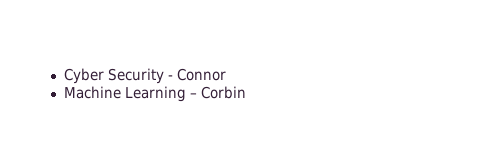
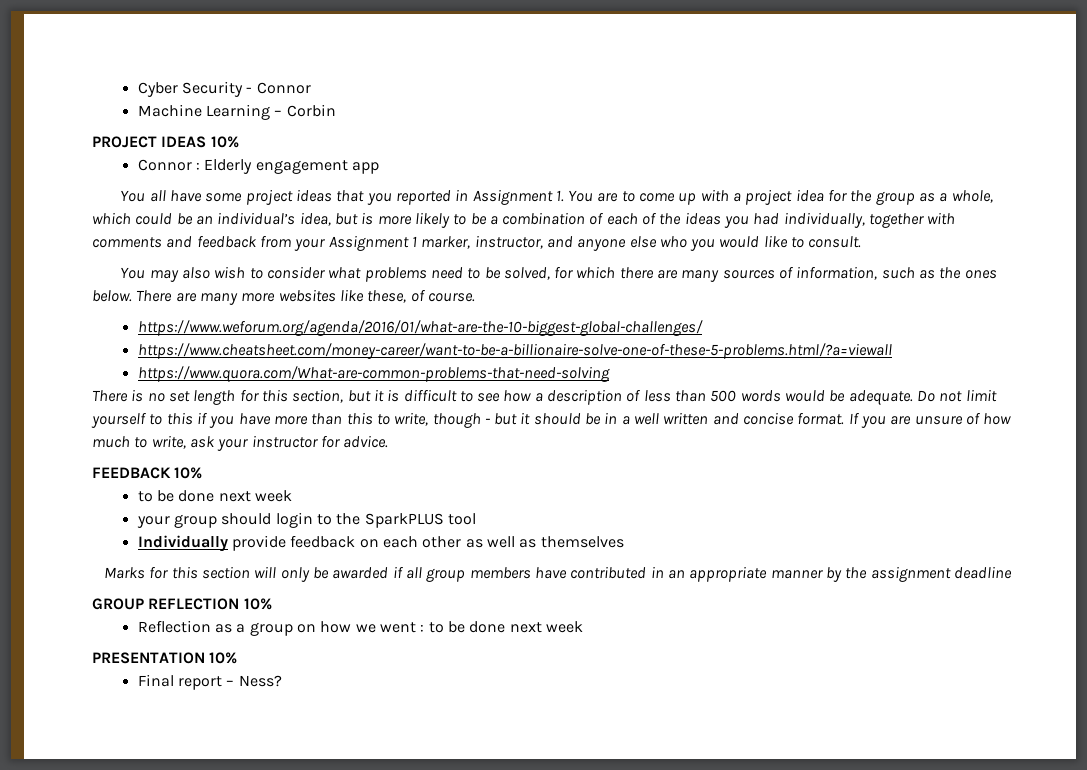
+ PROJECT IDEAS 10%
+ Connor : Elderly engagement app
+ You all have some project ideas that you reported in Assignment 1. You are to come up with a project idea for the group as a whole, which could be an individual’s idea, but is more likely to be a combination of each of the ideas you had individually, together with comments and feedback from your Assignment 1 marker, instructor, and anyone else who you would like to consult.
+ You may also wish to consider what problems need to be solved, for which there are many sources of information, such as the ones below. There are many more websites like these, of course.
+ https://www.weforum.org/agenda/2016/01/what-are-the-10-biggest-global-challenges/
+ https://www.cheatsheet.com/money-career/want-to-be-a-billionaire-solve-one-of-these-5-problems.html/?a=viewall
+ https://www.quora.com/What-are-common-problems-that-need-solving
+ There is no set length for this section, but it is difficult to see how a description of less than 500 words would be adequate. Do not limit yourself to this if you have more than this to write, though - but it should be in a well written and concise format. If you are unsure of how much to write, ask your instructor for advice.
+ FEEDBACK 10%
+ to be done next week
+ your group should login to the SparkPLUS tool
+ Individually provide feedback on each other as well as themselves
+ Marks for this section will only be awarded if all group members have contributed in an appropriate manner by the assignment deadline
+ GROUP REFLECTION 10%
+ Reflection as a group on how we went : to be done next week
+ PRESENTATION 10%
+ Final report – Ness?

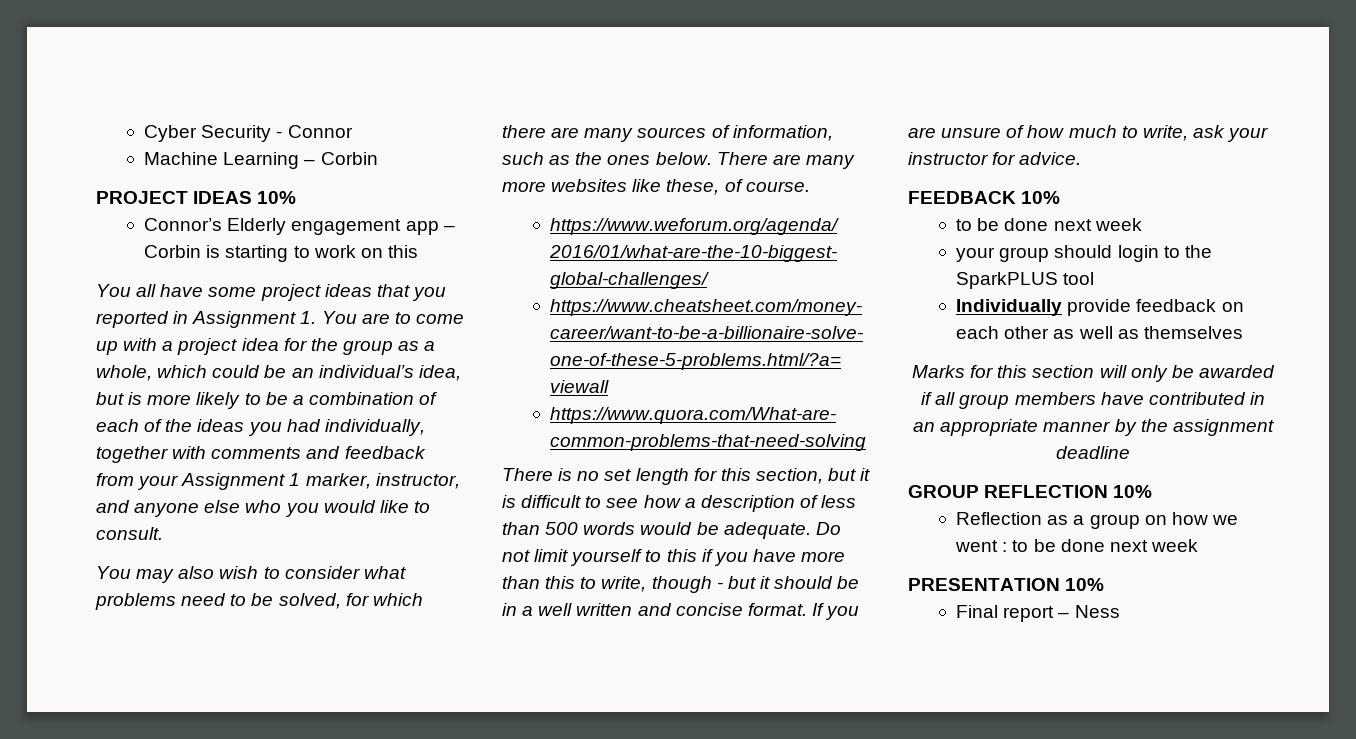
- Connor : Elderly engagement app
+ Connor’s Elderly engagement app – Corbin is starting to work on this
- Final report – Ness?
+ Final report – Ness

